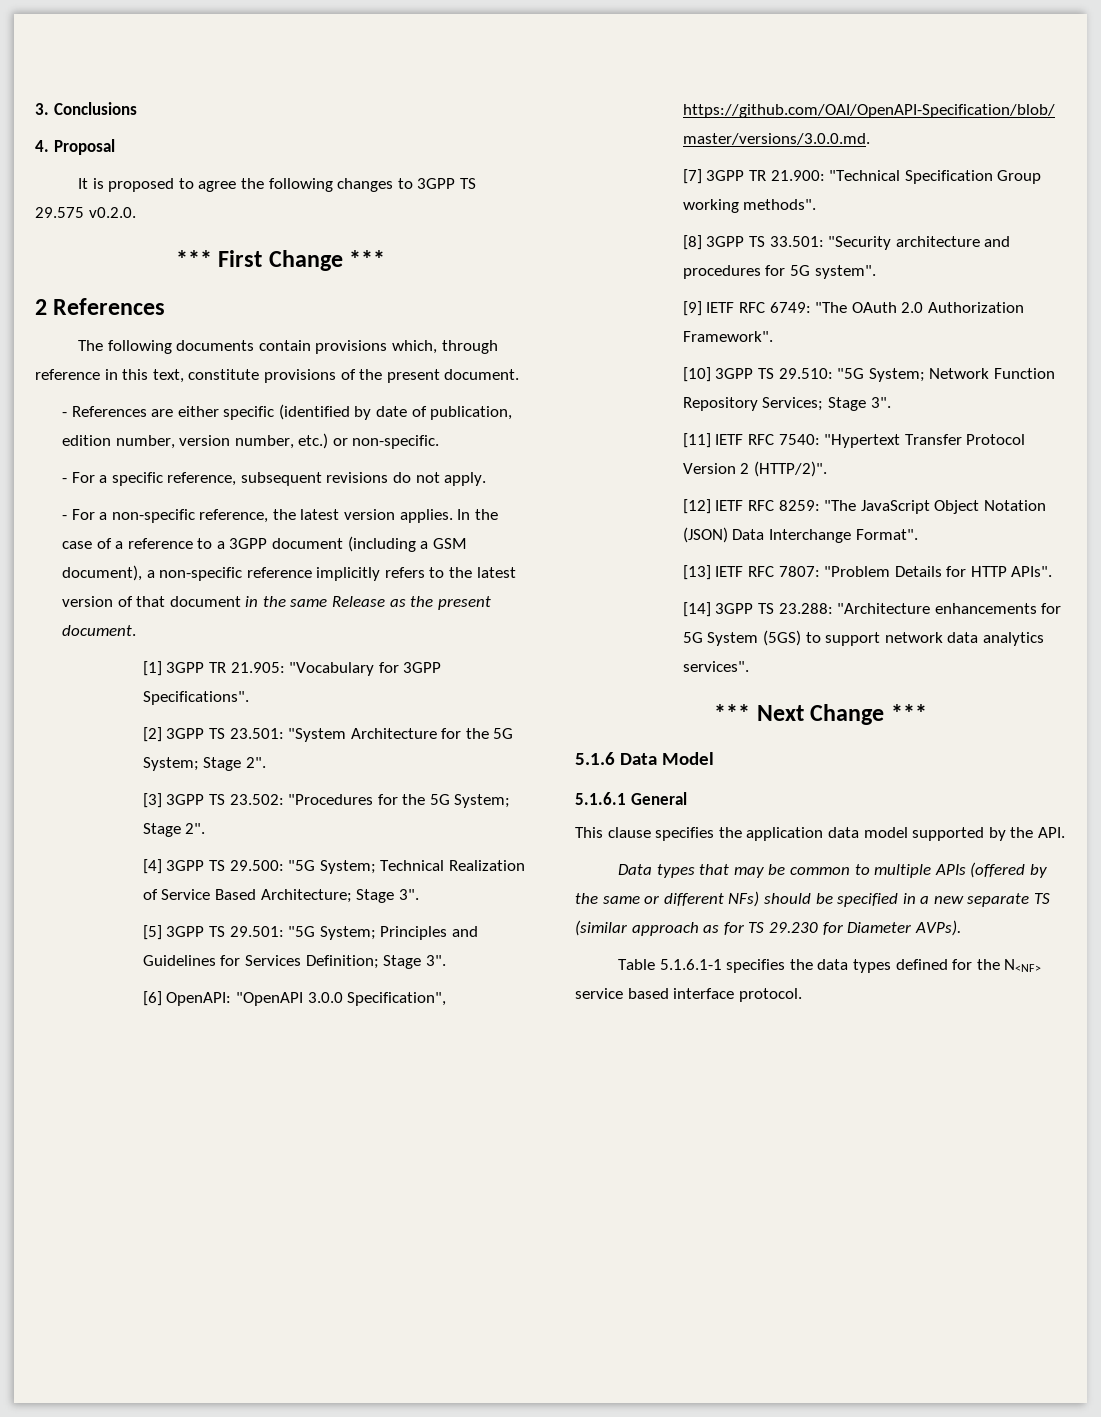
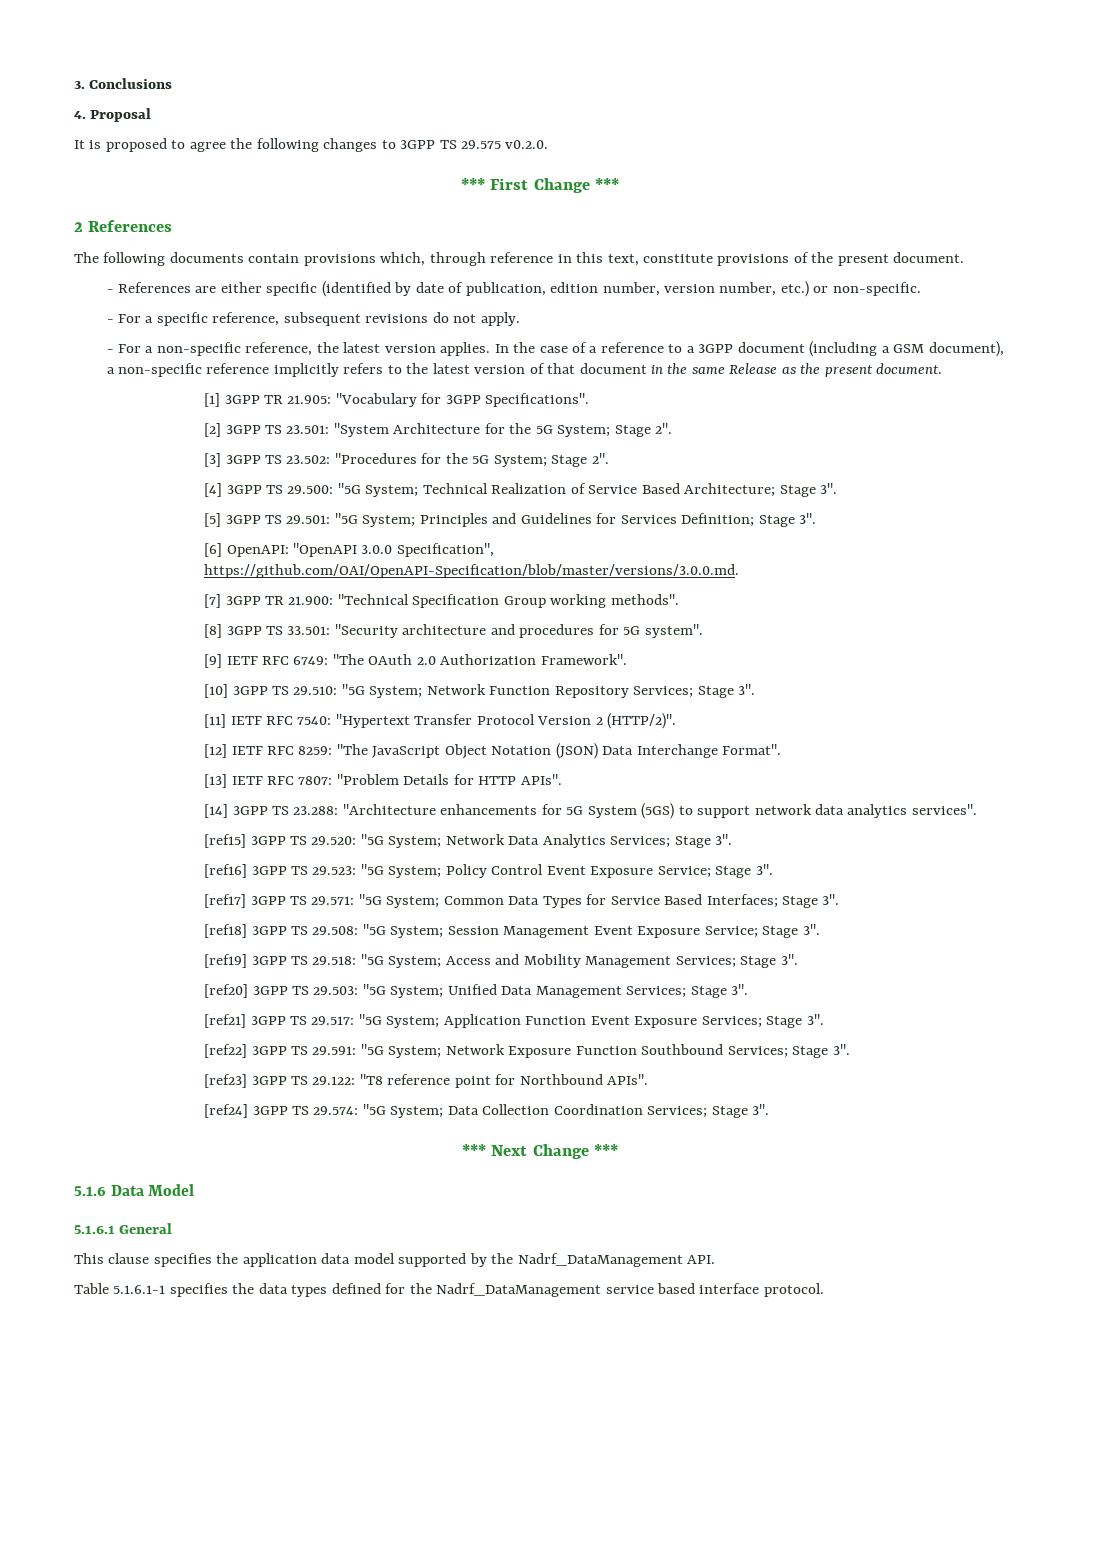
+ [ref15] 3GPP TS 29.520: "5G System; Network Data Analytics Services; Stage 3".
+ [ref16] 3GPP TS 29.523: "5G System; Policy Control Event Exposure Service; Stage 3".
+ [ref17] 3GPP TS 29.571: "5G System; Common Data Types for Service Based Interfaces; Stage 3".
+ [ref18] 3GPP TS 29.508: "5G System; Session Management Event Exposure Service; Stage 3".
+ [ref19] 3GPP TS 29.518: "5G System; Access and Mobility Management Services; Stage 3".
+ [ref20] 3GPP TS 29.503: "5G System; Unified Data Management Services; Stage 3".
+ [ref21] 3GPP TS 29.517: "5G System; Application Function Event Exposure Services; Stage 3".
+ [ref22] 3GPP TS 29.591: "5G System; Network Exposure Function Southbound Services; Stage 3".
+ [ref23] 3GPP TS 29.122: "T8 reference point for Northbound APIs".
+ [ref24] 3GPP TS 29.574: "5G System; Data Collection Coordination Services; Stage 3".
- This clause specifies the application data model supported by the API.
+ This clause specifies the application data model supported by the Nadrf_DataManagement API.
- Data types that may be common to multiple APIs (offered by the same or different NFs) should be specified in a new separate TS (similar approach as for TS 29.230 for Diameter AVPs).
- Table 5.1.6.1-1 specifies the data types defined for the N<NF> service based interface protocol.
+ Table 5.1.6.1-1 specifies the data types defined for the Nadrf_DataManagement service based interface protocol.

